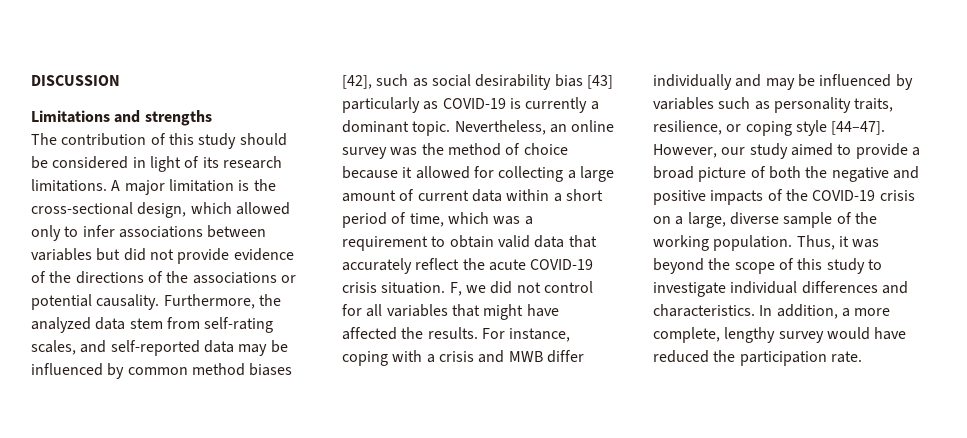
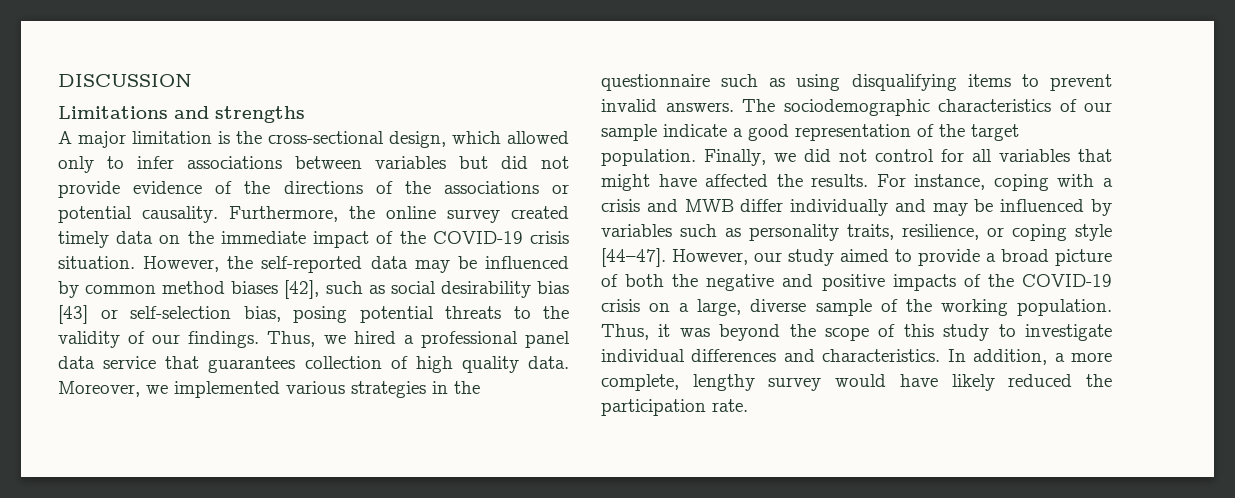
- The contribution of this study should be considered in light of its research limitations.
- Furthermore, the analyzed data stem from self-rating scales, and self-reported data may be influenced by common method biases [42], such as social desirability bias [43] particularly as COVID-19 is currently a dominant topic. Nevertheless, an online survey was the method of choice because it allowed for collecting a large amount of current data within a short period of time, which was a requirement to obtain valid data that accurately reflect the acute COVID-19 crisis situation. F, we did not control for all variables that might have affected the results.
+ Furthermore, the online survey created timely data on the immediate impact of the COVID-19 crisis situation. However, the self-reported data may be influenced by common method biases [42], such as social desirability bias [43] or self-selection bias, posing potential threats to the validity of our findings. Thus, we hired a professional panel data service that guarantees collection of high quality data. Moreover, we implemented various strategies in the questionnaire such as using disqualifying items to prevent invalid answers. The sociodemographic characteristics of our sample indicate a good representation of the target population. Finally, we did not control for all variables that might have affected the results.
- In addition, a more complete, lengthy survey would have reduced the participation rate.
+ In addition, a more complete, lengthy survey would have likely reduced the participation rate.

